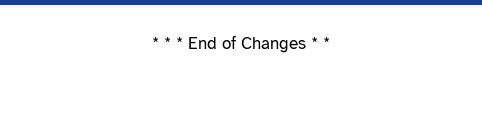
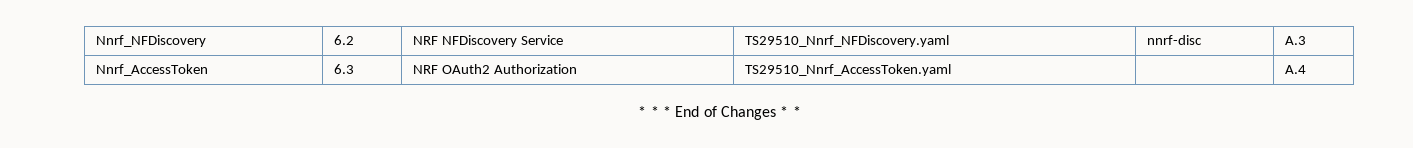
+ Nnrf_NFDiscovery | 6.2 | NRF NFDiscovery Service | TS29510_Nnrf_NFDiscovery.yaml | nnrf-disc | A.3
+ Nnrf_AccessToken | 6.3 | NRF OAuth2 Authorization | TS29510_Nnrf_AccessToken.yaml | | A.4

